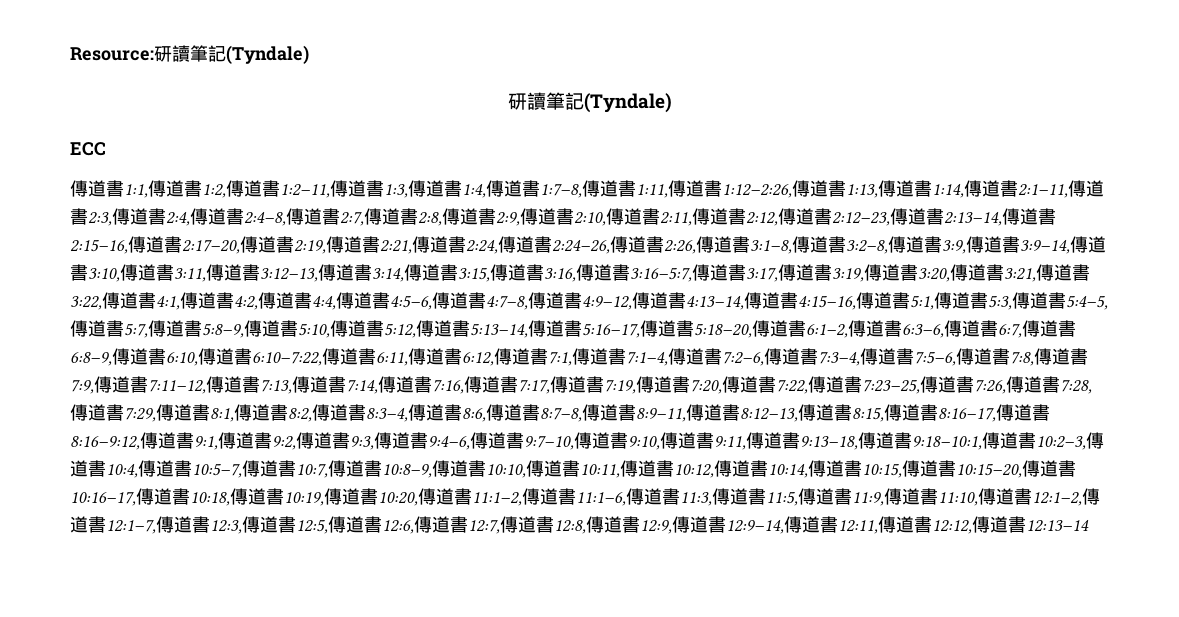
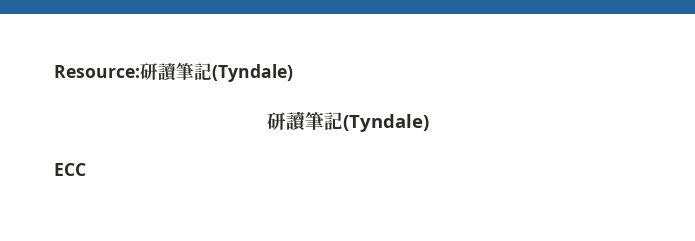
- 傳道書1:1,傳道書1:2,傳道書1:2–11,傳道書1:3,傳道書1:4,傳道書1:7–8,傳道書1:11,傳道書1:12–2:26,傳道書1:13,傳道書1:14,傳道書2:1–11,傳道書2:3,傳道書2:4,傳道書2:4–8,傳道書2:7,傳道書2:8,傳道書2:9,傳道書2:10,傳道書2:11,傳道書2:12,傳道書2:12–23,傳道書2:13–14,傳道書2:15–16,傳道書2:17–20,傳道書2:19,傳道書2:21,傳道書2:24,傳道書2:24–26,傳道書2:26,傳道書3:1–8,傳道書3:2–8,傳道書3:9,傳道書3:9–14,傳道書3:10,傳道書3:11,傳道書3:12–13,傳道書3:14,傳道書3:15,傳道書3:16,傳道書3:16–5:7,傳道書3:17,傳道書3:19,傳道書3:20,傳道書3:21,傳道書3:22,傳道書4:1,傳道書4:2,傳道書4:4,傳道書4:5–6,傳道書4:7–8,傳道書4:9–12,傳道書4:13–14,傳道書4:15–16,傳道書5:1,傳道書5:3,傳道書5:4–5,傳道書5:7,傳道書5:8–9,傳道書5:10,傳道書5:12,傳道書5:13–14,傳道書5:16–17,傳道書5:18–20,傳道書6:1–2,傳道書6:3–6,傳道書6:7,傳道書6:8–9,傳道書6:10,傳道書6:10–7:22,傳道書6:11,傳道書6:12,傳道書7:1,傳道書7:1–4,傳道書7:2–6,傳道書7:3–4,傳道書7:5–6,傳道書7:8,傳道書7:9,傳道書7:11–12,傳道書7:13,傳道書7:14,傳道書7:16,傳道書7:17,傳道書7:19,傳道書7:20,傳道書7:22,傳道書7:23–25,傳道書7:26,傳道書7:28,傳道書7:29,傳道書8:1,傳道書8:2,傳道書8:3–4,傳道書8:6,傳道書8:7–8,傳道書8:9–11,傳道書8:12–13,傳道書8:15,傳道書8:16–17,傳道書8:16–9:12,傳道書9:1,傳道書9:2,傳道書9:3,傳道書9:4–6,傳道書9:7–10,傳道書9:10,傳道書9:11,傳道書9:13–18,傳道書9:18–10:1,傳道書10:2–3,傳道書10:4,傳道書10:5–7,傳道書10:7,傳道書10:8–9,傳道書10:10,傳道書10:11,傳道書10:12,傳道書10:14,傳道書10:15,傳道書10:15–20,傳道書10:16–17,傳道書10:18,傳道書10:19,傳道書10:20,傳道書11:1–2,傳道書11:1–6,傳道書11:3,傳道書11:5,傳道書11:9,傳道書11:10,傳道書12:1–2,傳道書12:1–7,傳道書12:3,傳道書12:5,傳道書12:6,傳道書12:7,傳道書12:8,傳道書12:9,傳道書12:9–14,傳道書12:11,傳道書12:12,傳道書12:13–14

